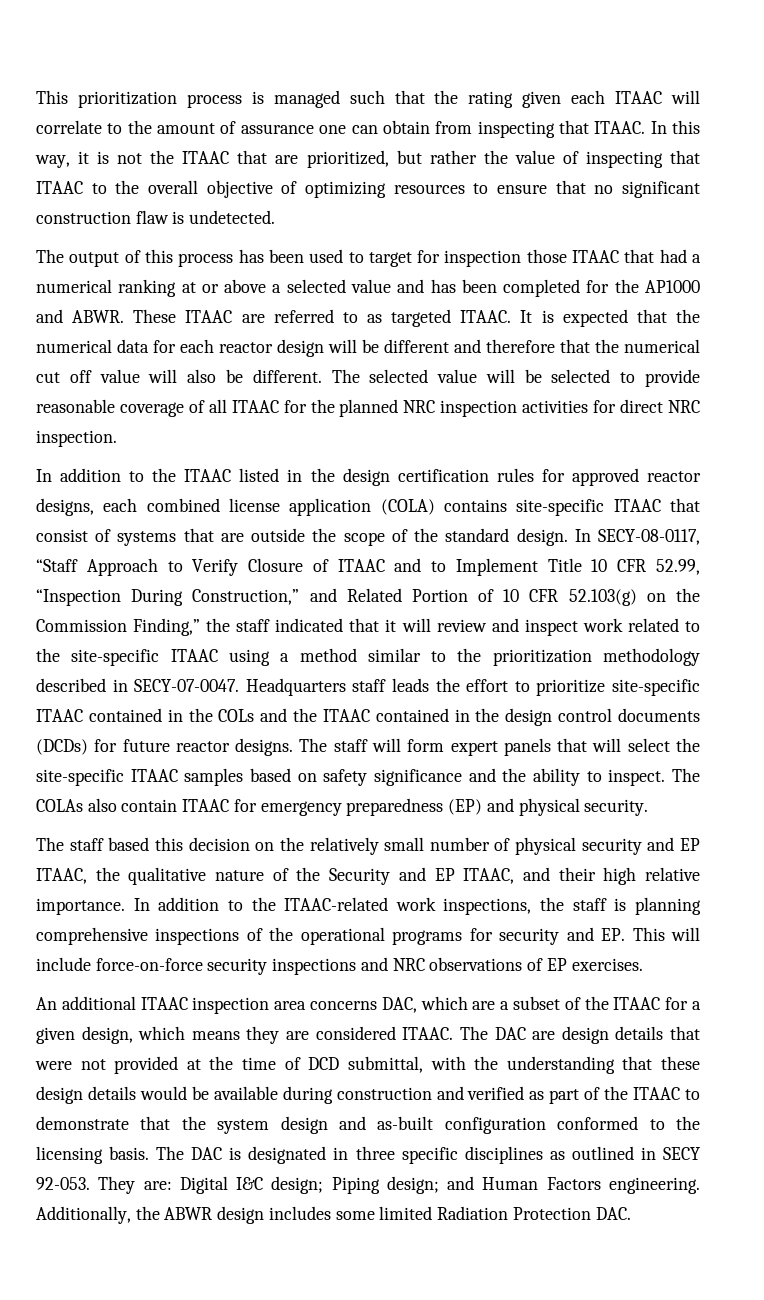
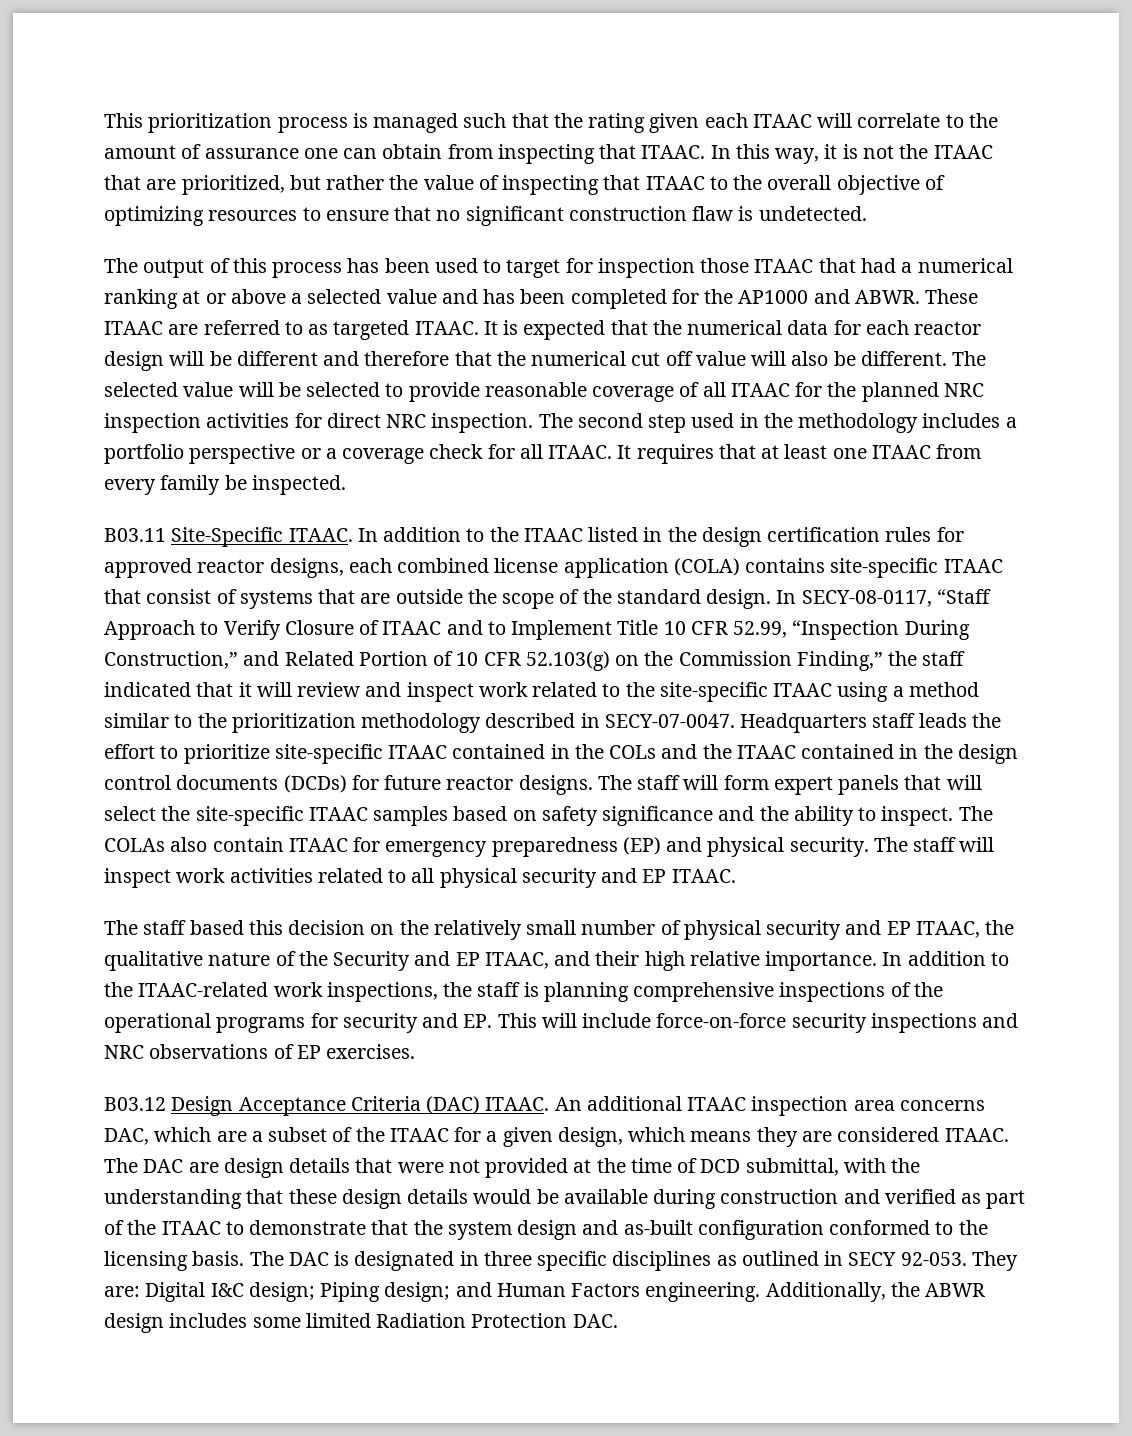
- The selected value will be selected to provide reasonable coverage of all ITAAC for the planned NRC inspection activities for direct NRC inspection.
- In addition to the ITAAC listed in the design certification rules for approved reactor designs, each combined license application (COLA) contains site-specific ITAAC that consist of systems that are outside the scope of the standard design.
+ The selected value will be selected to provide reasonable coverage of all ITAAC for the planned NRC inspection activities for direct NRC inspection. The second step used in the methodology includes a portfolio perspective or a coverage check for all ITAAC. It requires that at least one ITAAC from every family be inspected.
+ B03.11 Site-Specific ITAAC. In addition to the ITAAC listed in the design certification rules for approved reactor designs, each combined license application (COLA) contains site-specific ITAAC that consist of systems that are outside the scope of the standard design.
+ The staff will inspect work activities related to all physical security and EP ITAAC.
+ B03.12 Design Acceptance Criteria (DAC) ITAAC.

